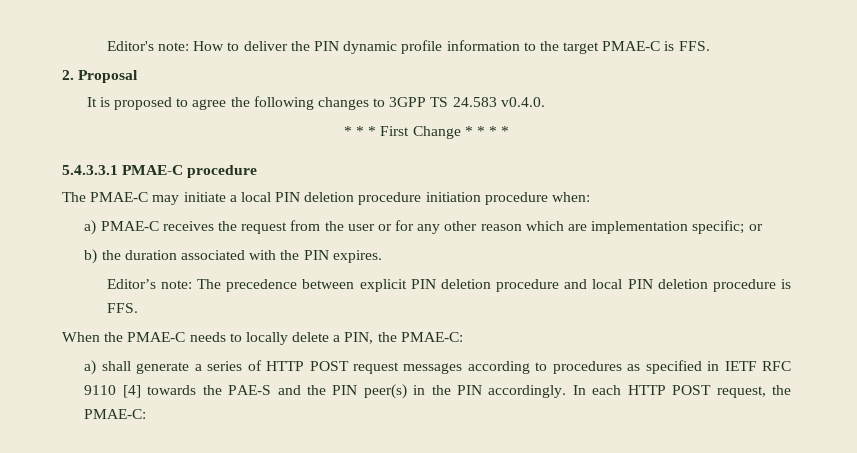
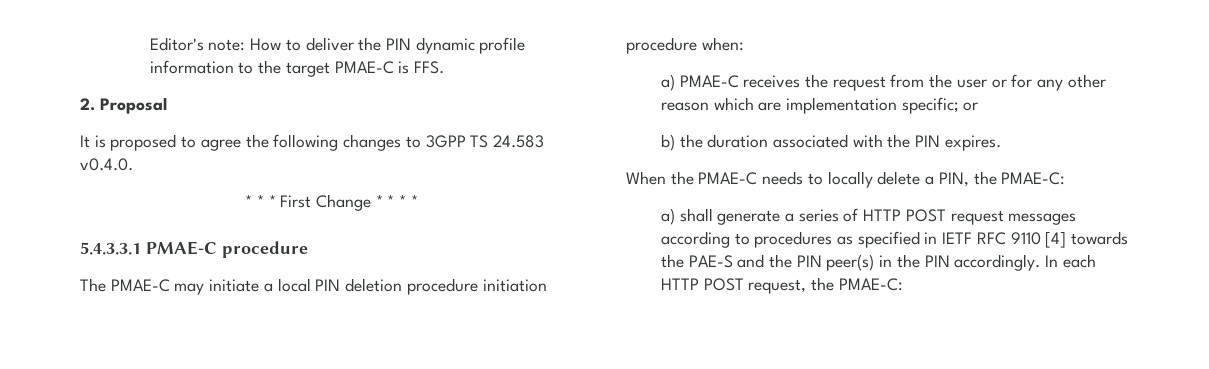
- Editor’s note: The precedence between explicit PIN deletion procedure and local PIN deletion procedure is FFS.

